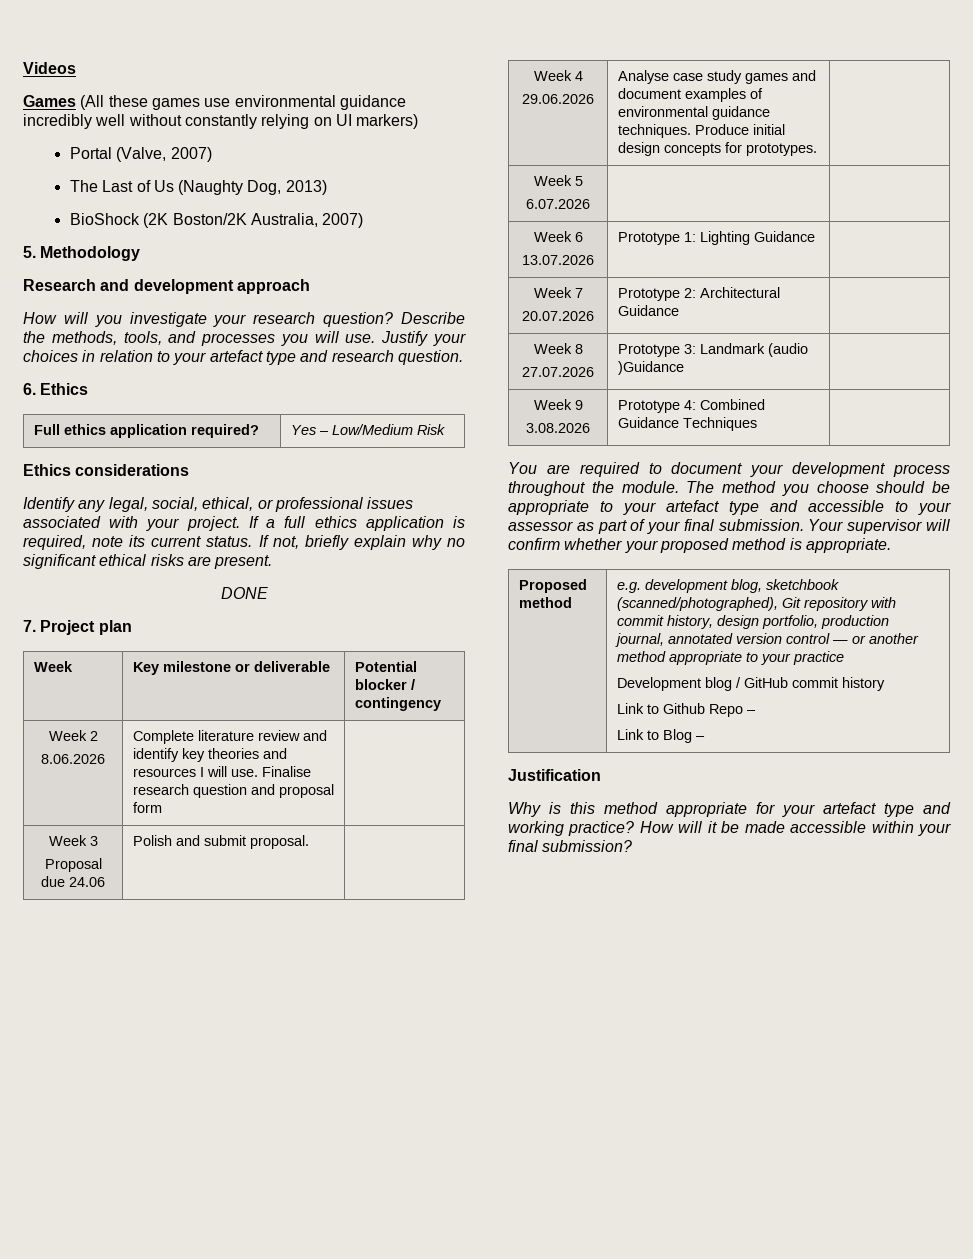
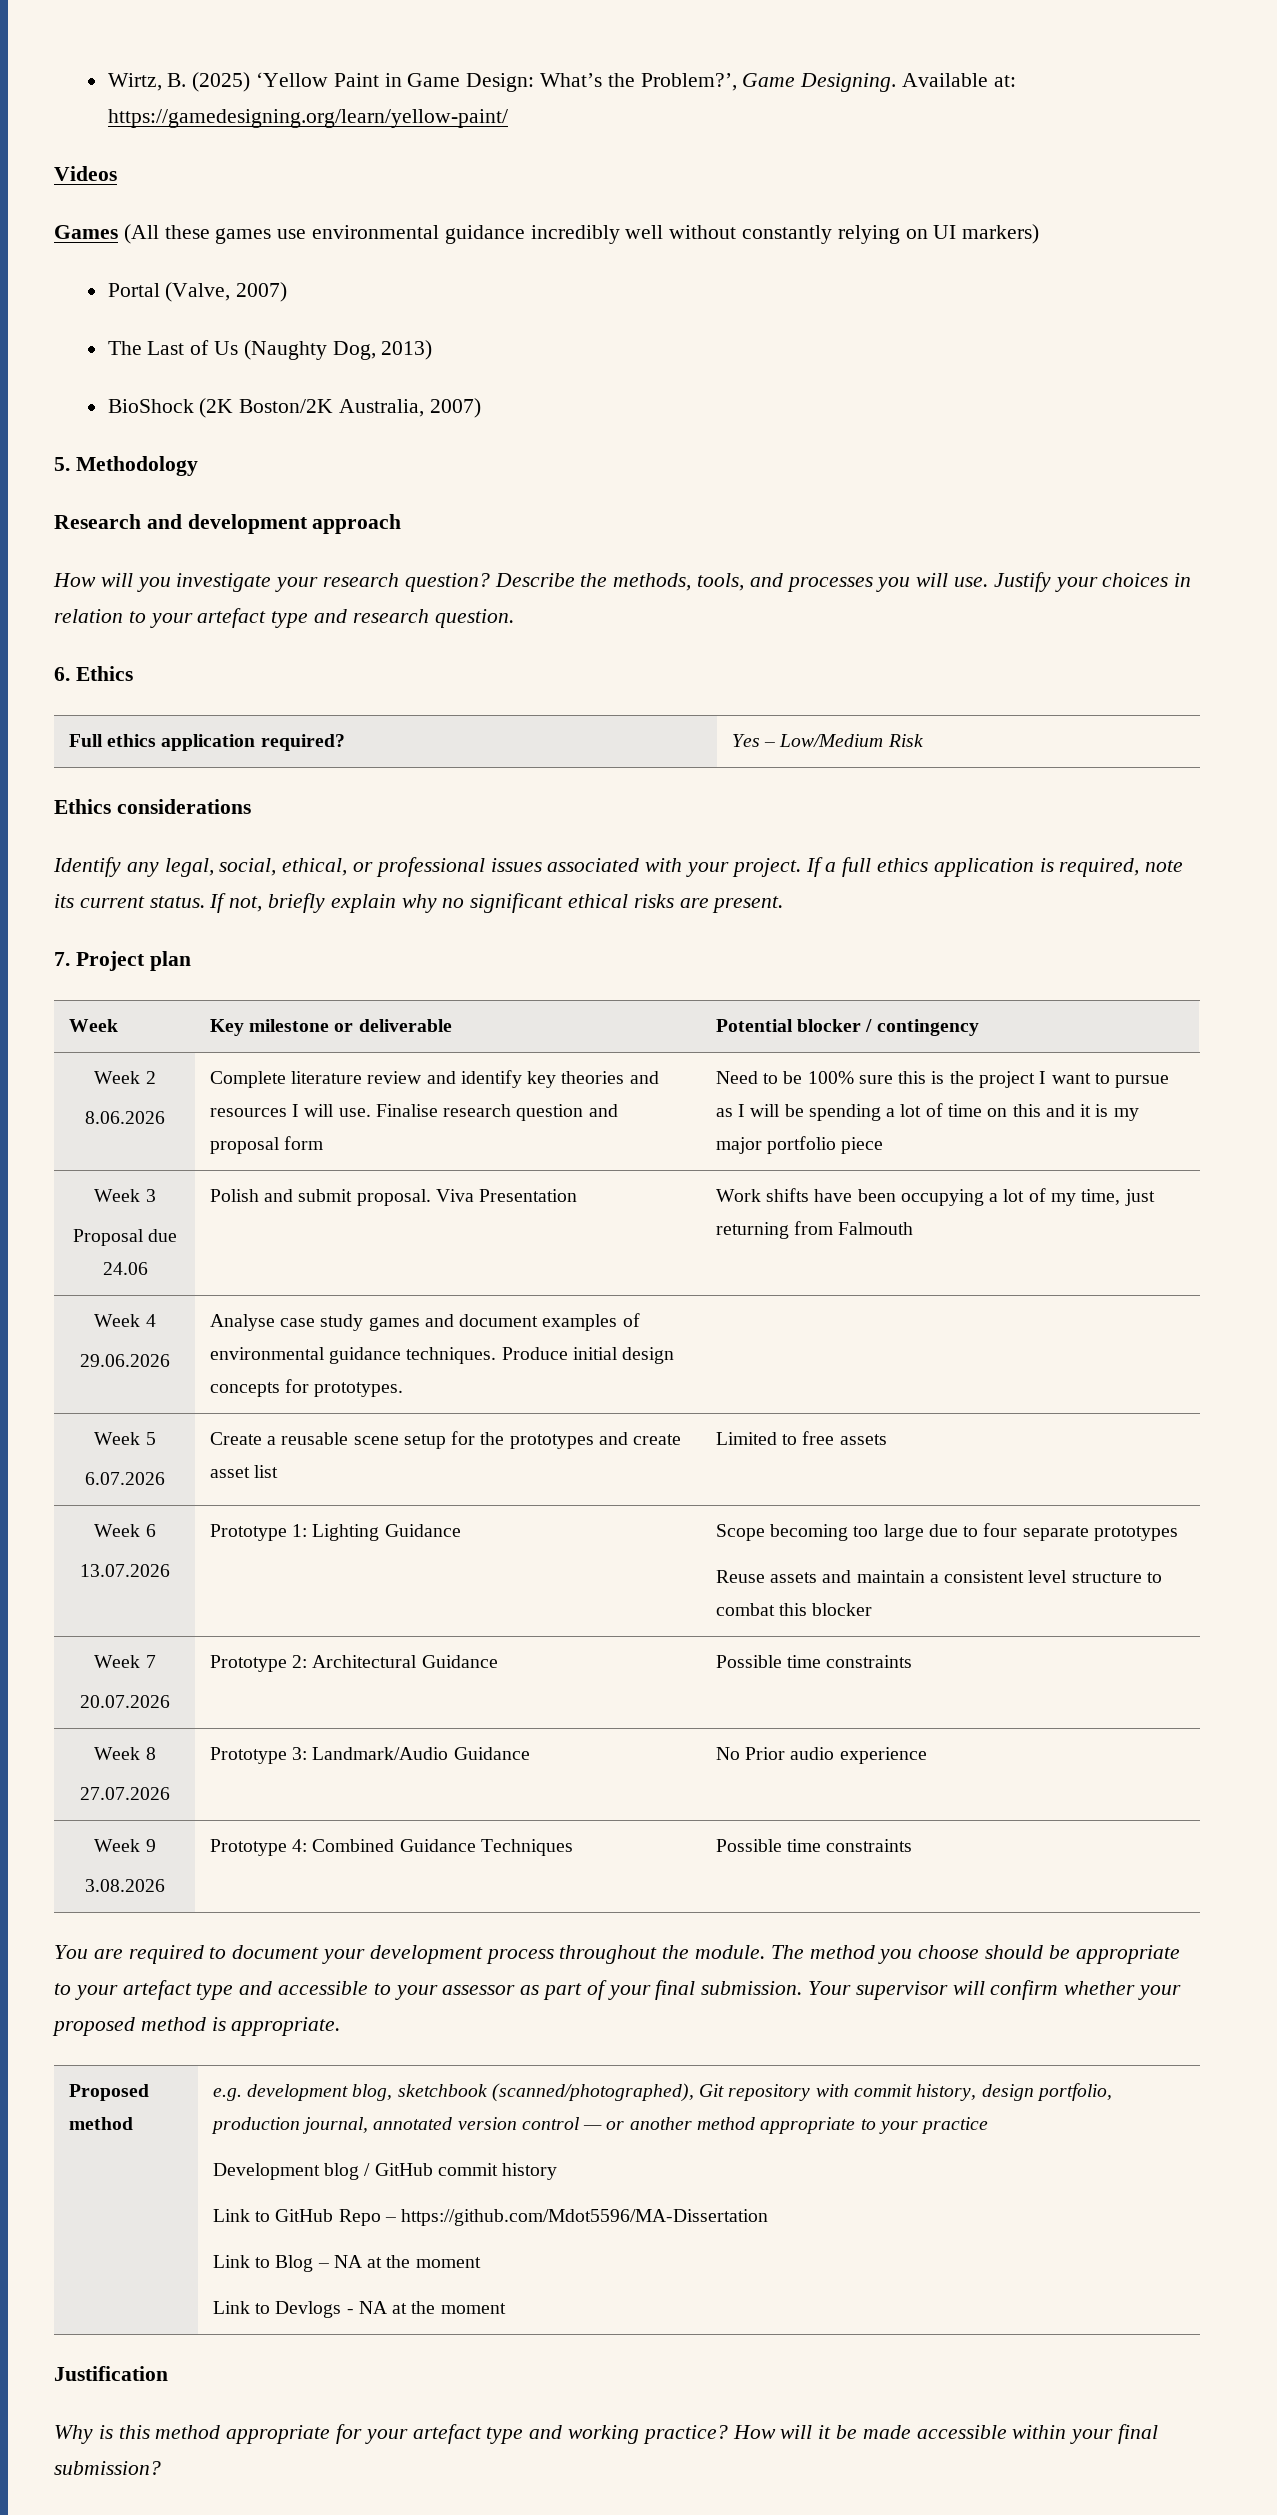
+ Wirtz, B. (2025) ‘Yellow Paint in Game Design: What’s the Problem?’, Game Designing. Available at: https://gamedesigning.org/learn/yellow-paint/
- DONE
+ Need to be 100% sure this is the project I want to pursue as I will be spending a lot of time on this and it is my major portfolio piece
  Week 3
- Proposal due 24.06 | Polish and submit proposal. |
+ Proposal due 24.06 | Polish and submit proposal. Viva Presentation | Work shifts have been occupying a lot of my time, just returning from Falmouth
  Week 5
- 6.07.2026 | |
+ 6.07.2026 | Create a reusable scene setup for the prototypes and create asset list | Limited to free assets
  Week 6
- 13.07.2026 | Prototype 1: Lighting Guidance |
+ 13.07.2026 | Prototype 1: Lighting Guidance | Scope becoming too large due to four separate prototypes
+ Reuse assets and maintain a consistent level structure to combat this blocker
  Week 7
- 20.07.2026 | Prototype 2: Architectural Guidance |
+ 20.07.2026 | Prototype 2: Architectural Guidance | Possible time constraints
  Week 8
- 27.07.2026 | Prototype 3: Landmark (audio )Guidance |
+ 27.07.2026 | Prototype 3: Landmark/Audio Guidance | No Prior audio experience
  Week 9
- 3.08.2026 | Prototype 4: Combined Guidance Techniques |
+ 3.08.2026 | Prototype 4: Combined Guidance Techniques | Possible time constraints
- Link to Github Repo –
+ Link to GitHub Repo – https://github.com/Mdot5596/MA-Dissertation
- Link to Blog –
+ Link to Blog – NA at the moment
+ Link to Devlogs - NA at the moment

